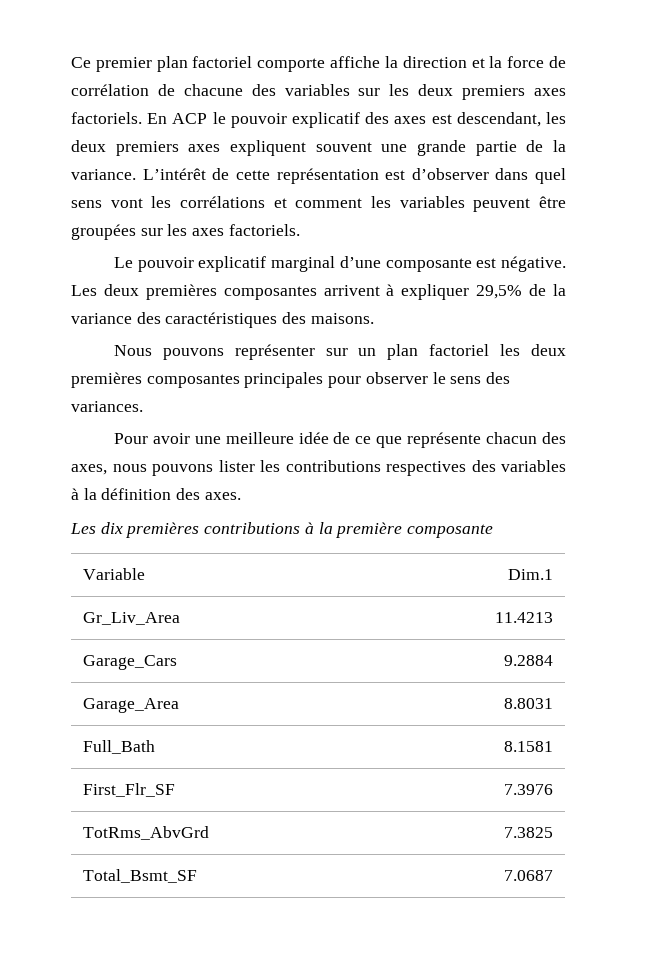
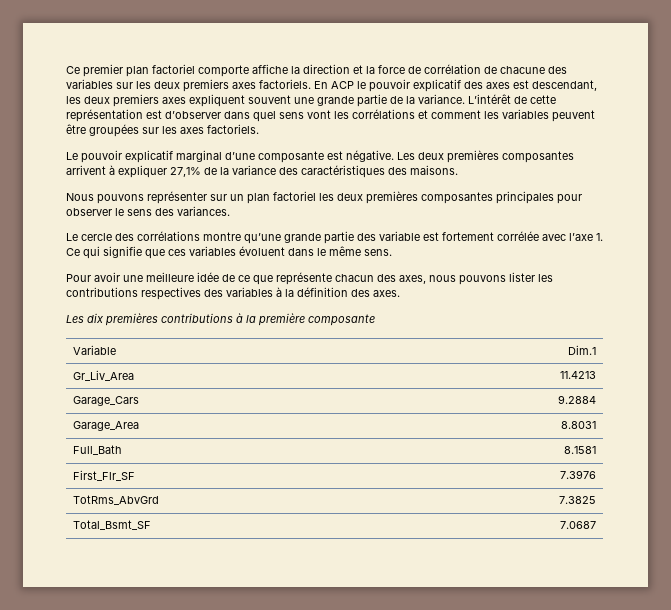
- Les deux premières composantes arrivent à expliquer 29,5% de la variance des caractéristiques des maisons.
+ Les deux premières composantes arrivent à expliquer 27,1% de la variance des caractéristiques des maisons.
+ Le cercle des corrélations montre qu’une grande partie des variable est fortement corrélée avec l’axe 1. Ce qui signifie que ces variables évoluent dans le même sens.

